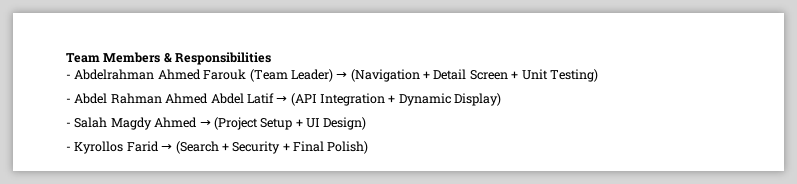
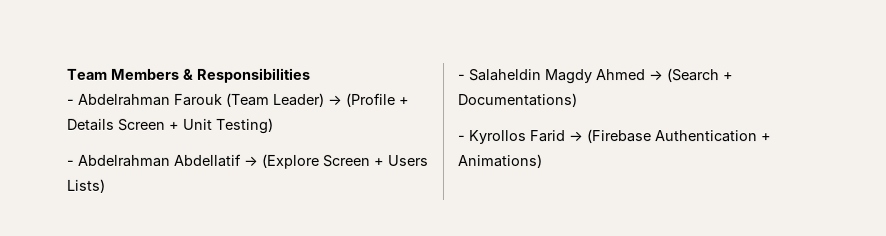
- - Abdelrahman Ahmed Farouk (Team Leader) → (Navigation + Detail Screen + Unit Testing)
+ - Abdelrahman Farouk (Team Leader) → (Profile + Details Screen + Unit Testing)
- - Abdel Rahman Ahmed Abdel Latif → (API Integration + Dynamic Display)
- - Salah Magdy Ahmed → (Project Setup + UI Design)
+ - Abdelrahman Abdellatif → (Explore Screen + Users Lists)
+ - Salaheldin Magdy Ahmed → (Search + Documentations)
- - Kyrollos Farid → (Search + Security + Final Polish)
+ - Kyrollos Farid → (Firebase Authentication + Animations)

